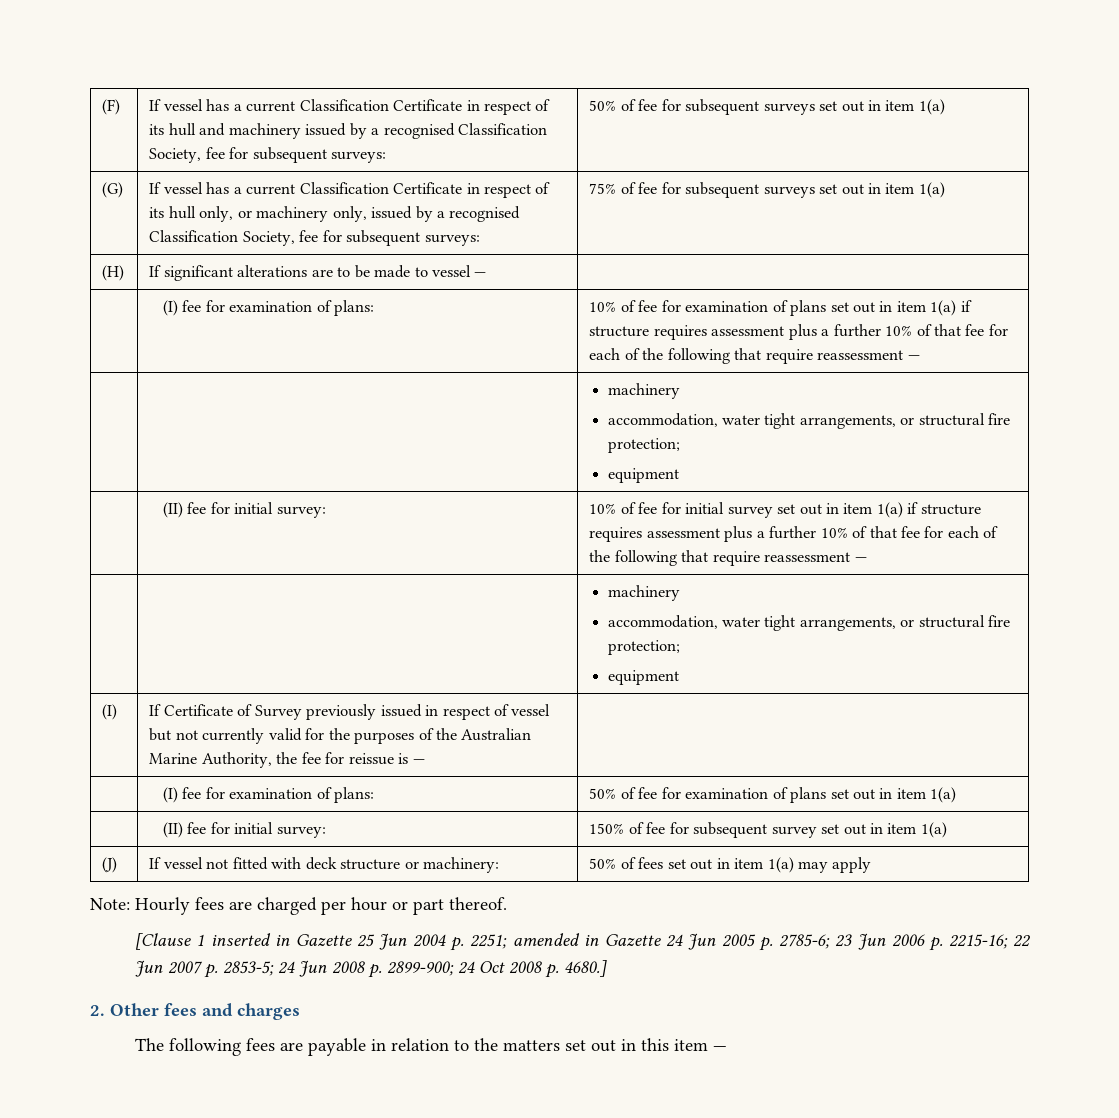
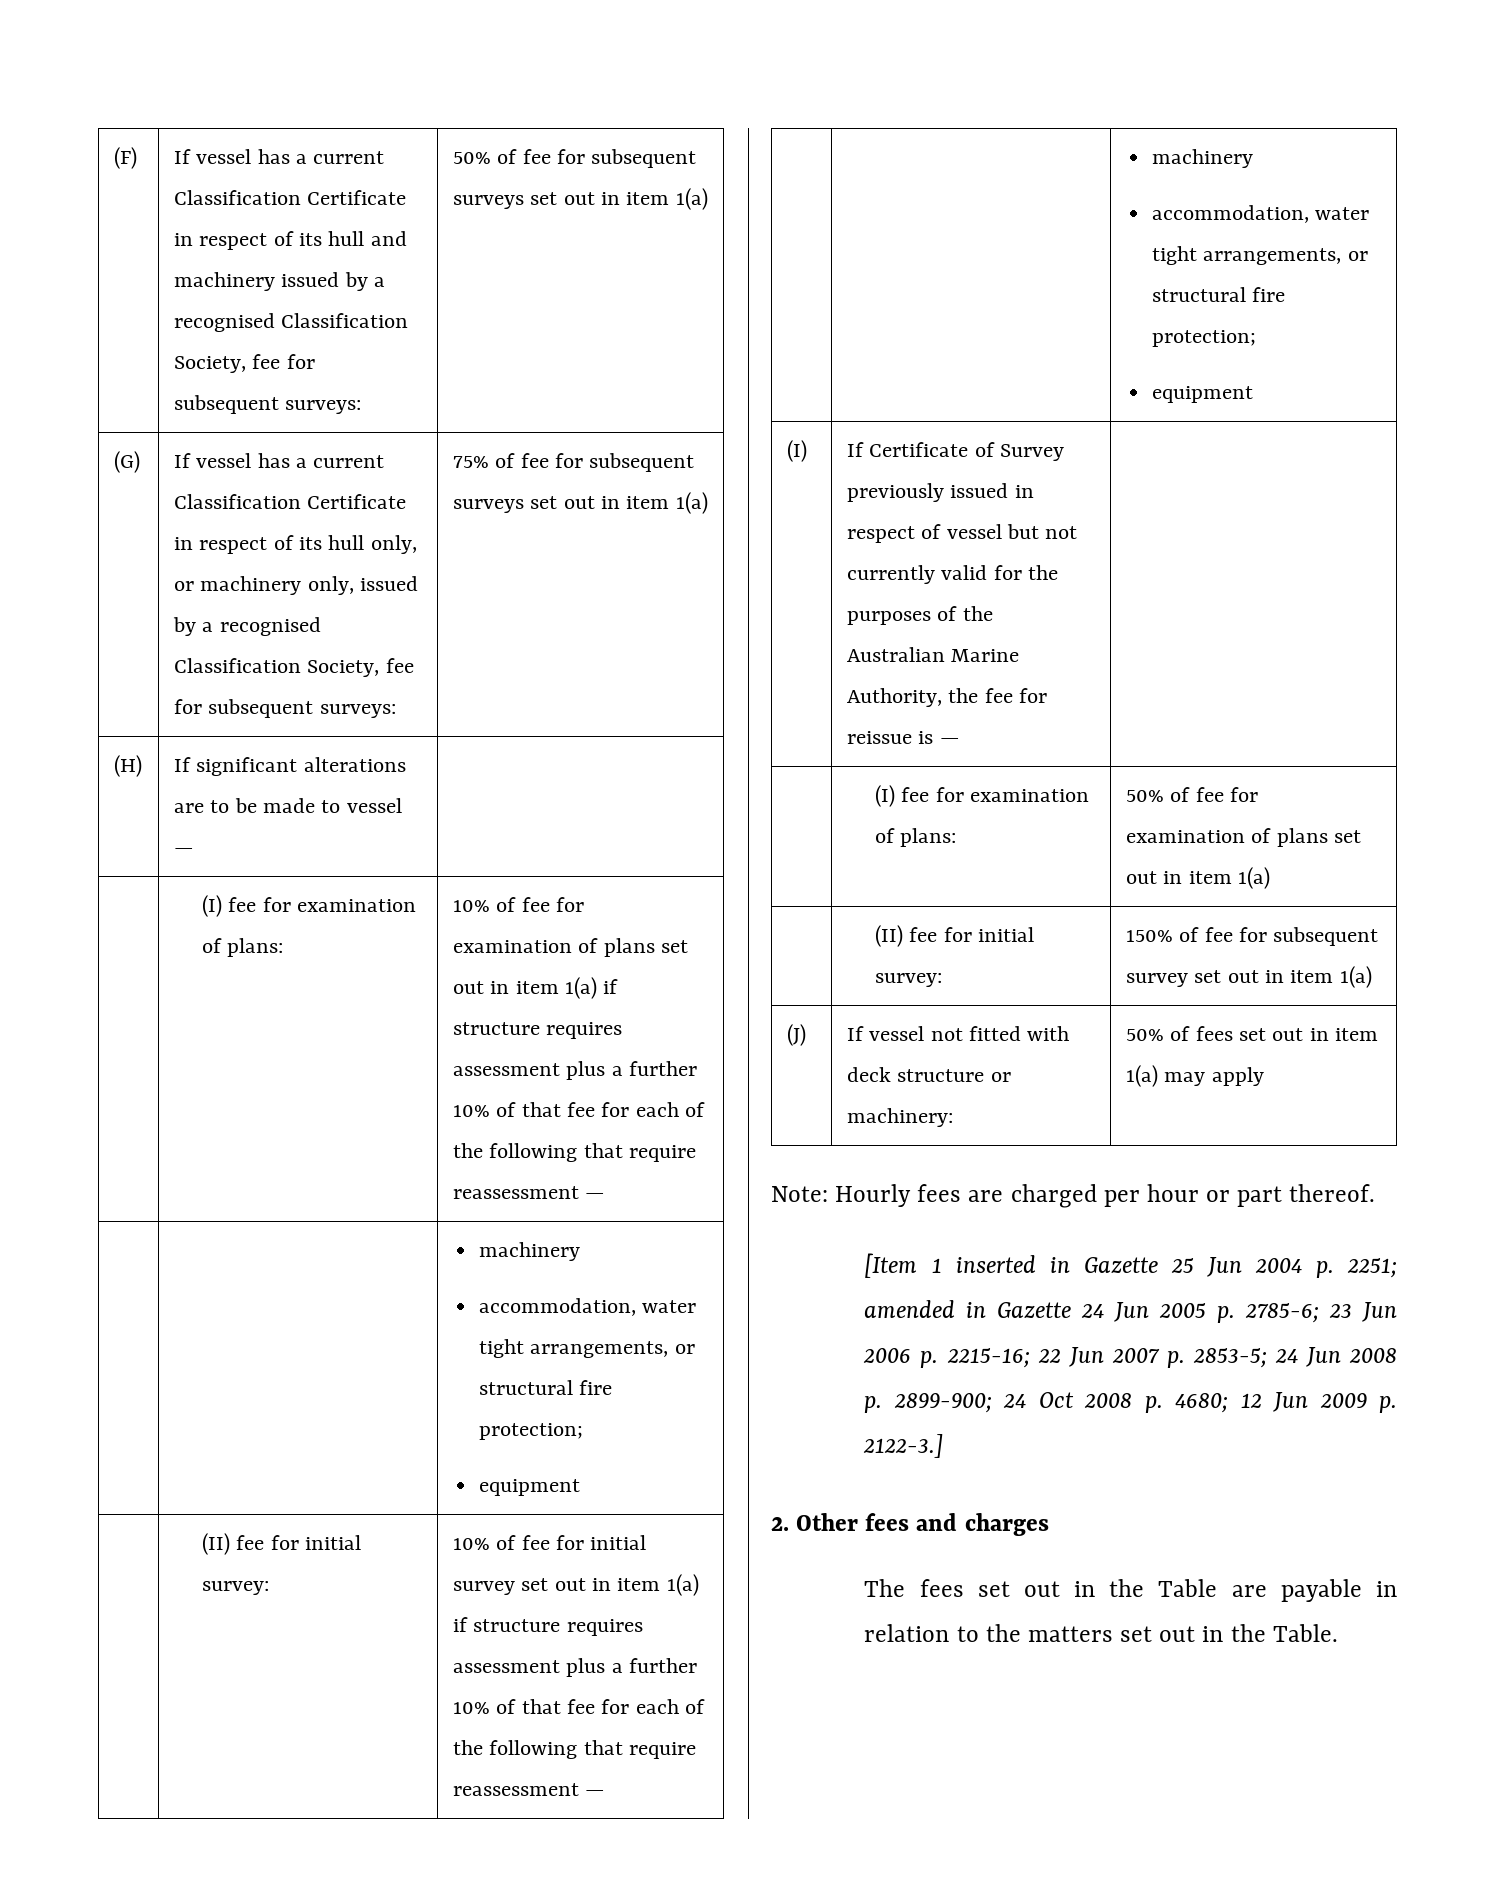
- [Clause 1 inserted in Gazette 25 Jun 2004 p. 2251; amended in Gazette 24 Jun 2005 p. 2785-6; 23 Jun 2006 p. 2215-16; 22 Jun 2007 p. 2853-5; 24 Jun 2008 p. 2899-900; 24 Oct 2008 p. 4680.]
+ [Item 1 inserted in Gazette 25 Jun 2004 p. 2251; amended in Gazette 24 Jun 2005 p. 2785-6; 23 Jun 2006 p. 2215-16; 22 Jun 2007 p. 2853-5; 24 Jun 2008 p. 2899-900; 24 Oct 2008 p. 4680; 12 Jun 2009 p. 2122-3.]
- The following fees are payable in relation to the matters set out in this item —
+ The fees set out in the Table are payable in relation to the matters set out in the Table.

